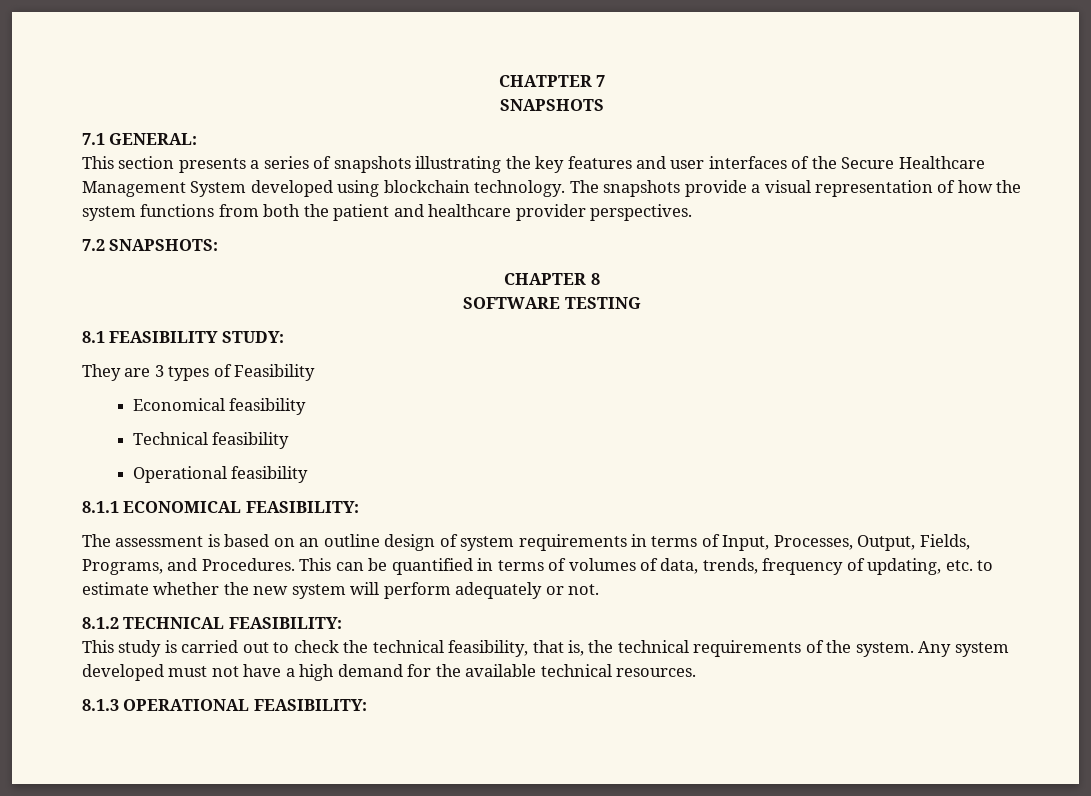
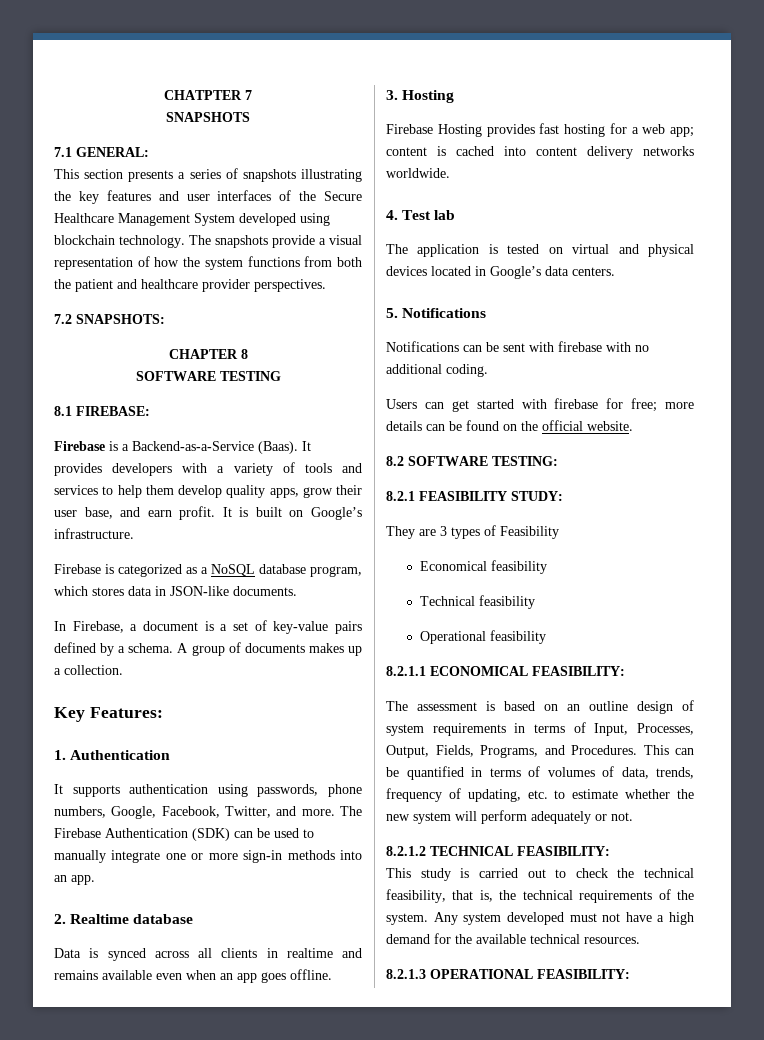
- 8.1 FEASIBILITY STUDY:
+ 8.1 FIREBASE:
+ Firebase is a Backend-as-a-Service (Baas). It provides developers with a variety of tools and services to help them develop quality apps, grow their user base, and earn profit. It is built on Google’s infrastructure.
+ Firebase is categorized as a NoSQL database program, which stores data in JSON-like documents.
+ In Firebase, a document is a set of key-value pairs defined by a schema. A group of documents makes up a collection.
+ Key Features:
+ 1. Authentication
+ It supports authentication using passwords, phone numbers, Google, Facebook, Twitter, and more. The Firebase Authentication (SDK) can be used to manually integrate one or more sign-in methods into an app.
+ 2. Realtime database
+ Data is synced across all clients in realtime and remains available even when an app goes offline.
+ 3. Hosting
+ Firebase Hosting provides fast hosting for a web app; content is cached into content delivery networks worldwide.
+ 4. Test lab
+ The application is tested on virtual and physical devices located in Google’s data centers.
+ 5. Notifications
+ Notifications can be sent with firebase with no additional coding.
+ Users can get started with firebase for free; more details can be found on the official website.
+ 8.2 SOFTWARE TESTING:
+ 8.2.1 FEASIBILITY STUDY:
- 8.1.1 ECONOMICAL FEASIBILITY:
+ 8.2.1.1 ECONOMICAL FEASIBILITY:
- 8.1.2 TECHNICAL FEASIBILITY:
+ 8.2.1.2 TECHNICAL FEASIBILITY:
- 8.1.3 OPERATIONAL FEASIBILITY:
+ 8.2.1.3 OPERATIONAL FEASIBILITY:

